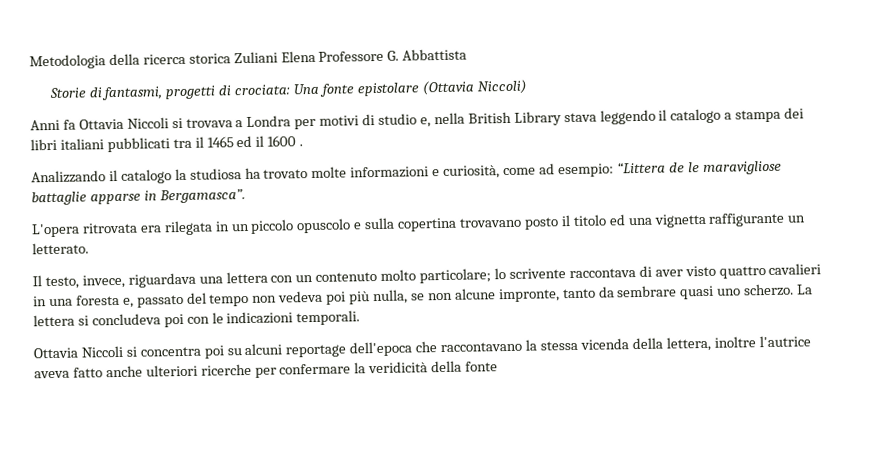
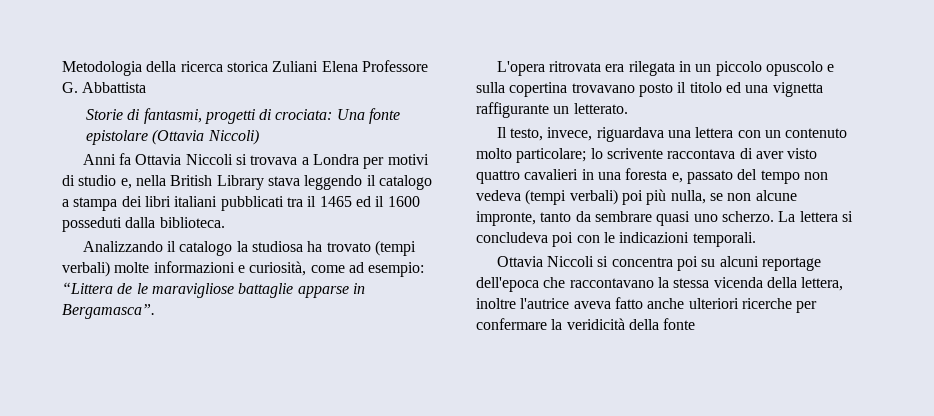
- Anni fa Ottavia Niccoli si trovava a Londra per motivi di studio e, nella British Library stava leggendo il catalogo a stampa dei libri italiani pubblicati tra il 1465 ed il 1600 .
+ Anni fa Ottavia Niccoli si trovava a Londra per motivi di studio e, nella British Library stava leggendo il catalogo a stampa dei libri italiani pubblicati tra il 1465 ed il 1600 posseduti dalla biblioteca.
- Analizzando il catalogo la studiosa ha trovato molte informazioni e curiosità, come ad esempio: “Littera de le maravigliose battaglie apparse in Bergamasca”.
+ Analizzando il catalogo la studiosa ha trovato (tempi verbali) molte informazioni e curiosità, come ad esempio: “Littera de le maravigliose battaglie apparse in Bergamasca”.
- Il testo, invece, riguardava una lettera con un contenuto molto particolare; lo scrivente raccontava di aver visto quattro cavalieri in una foresta e, passato del tempo non vedeva poi più nulla, se non alcune impronte, tanto da sembrare quasi uno scherzo.
+ Il testo, invece, riguardava una lettera con un contenuto molto particolare; lo scrivente raccontava di aver visto quattro cavalieri in una foresta e, passato del tempo non vedeva (tempi verbali) poi più nulla, se non alcune impronte, tanto da sembrare quasi uno scherzo.

